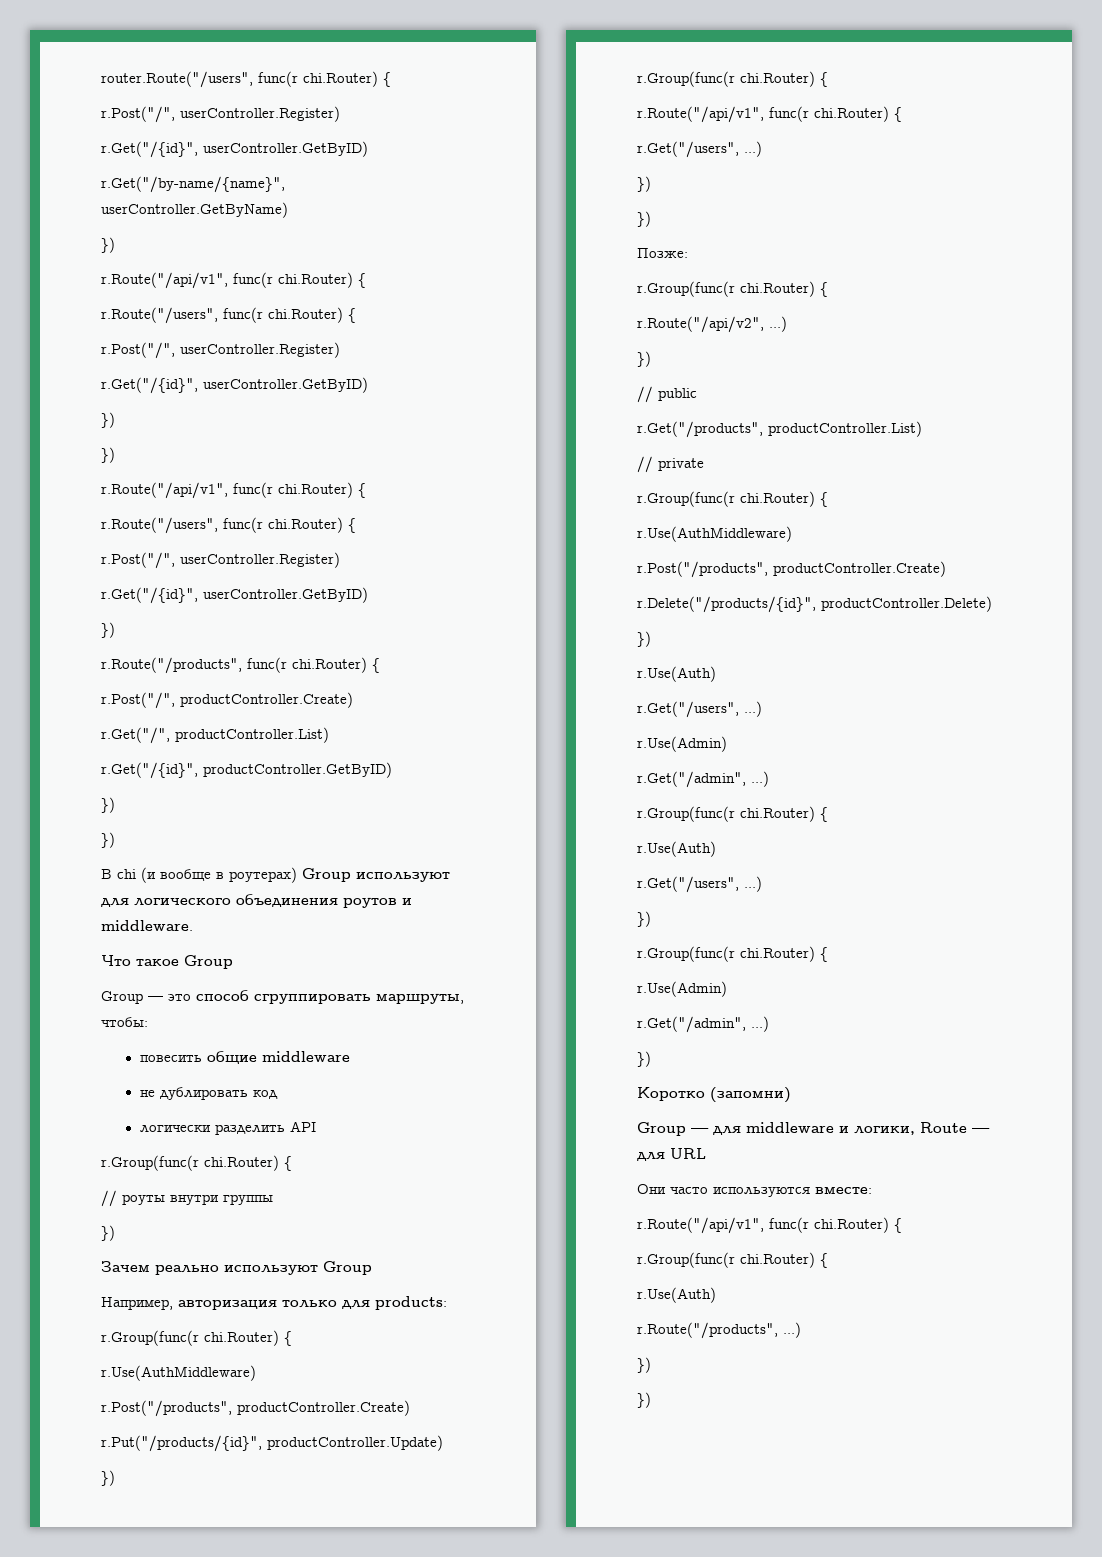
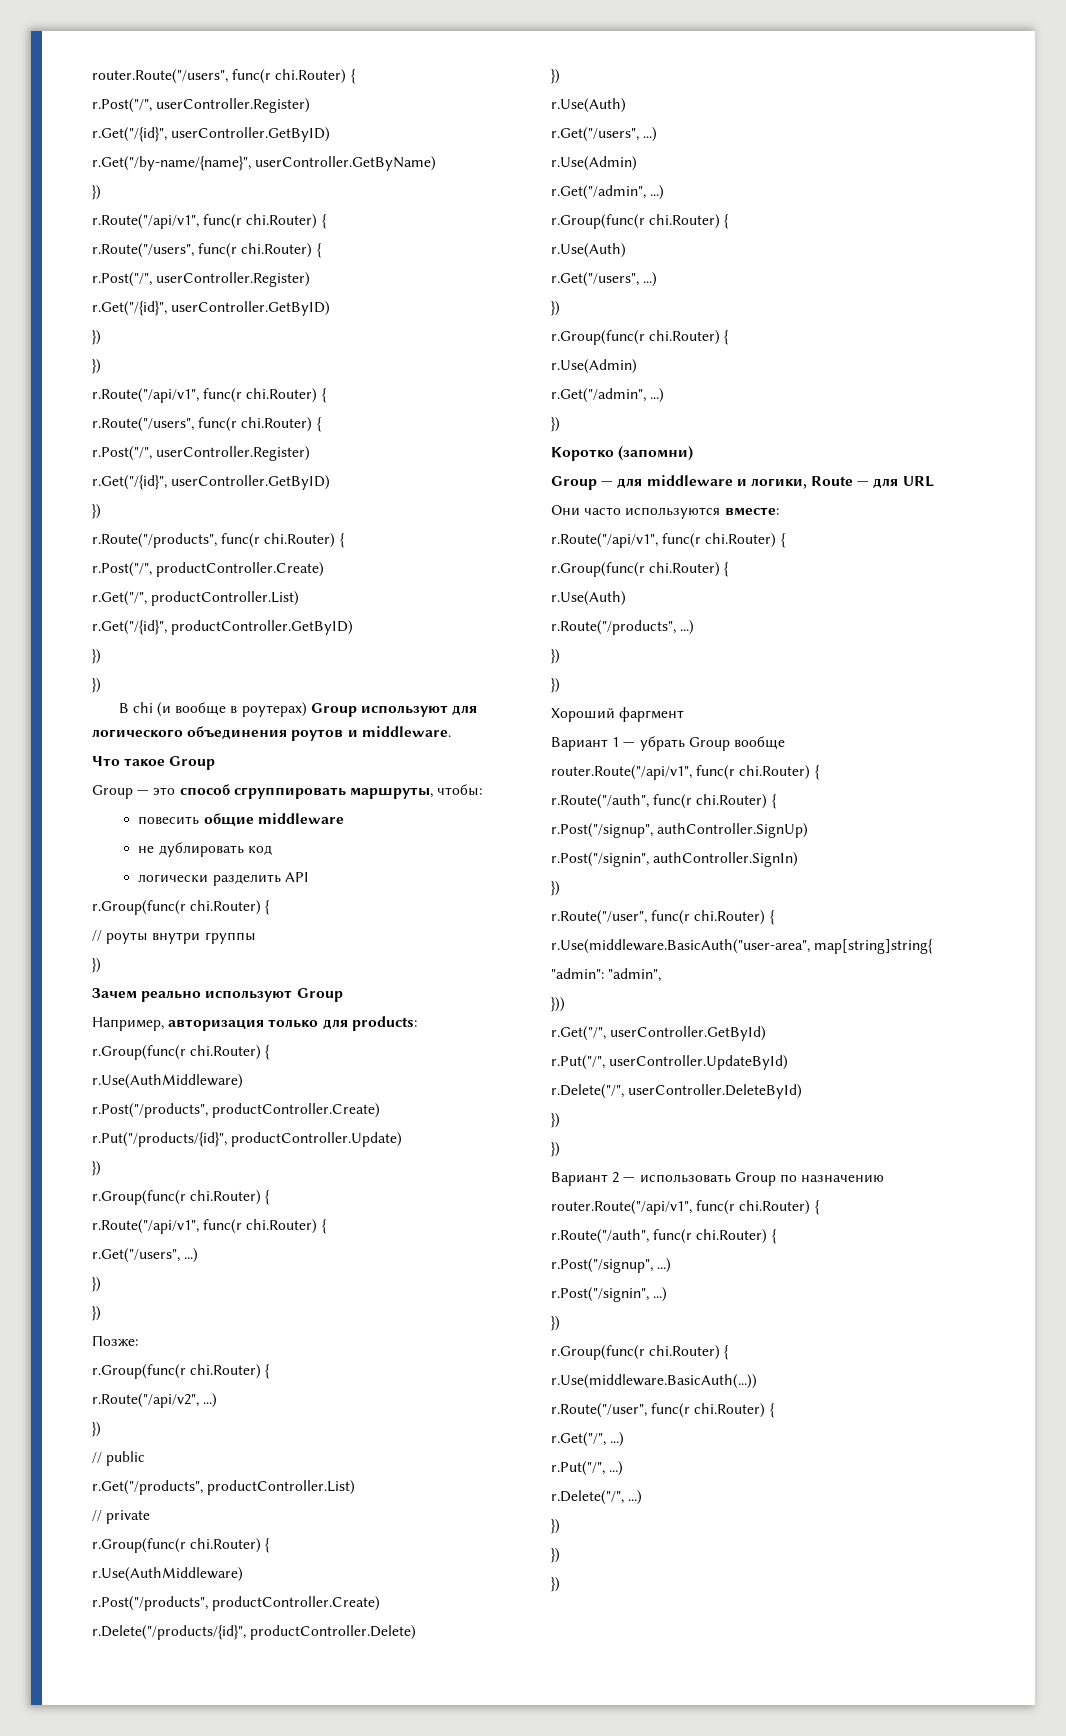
+ Хороший фаргмент
+ Вариант 1 — убрать Group вообще
+ router.Route("/api/v1", func(r chi.Router) {
+ r.Route("/auth", func(r chi.Router) {
+ r.Post("/signup", authController.SignUp)
+ r.Post("/signin", authController.SignIn)
+ })
+ r.Route("/user", func(r chi.Router) {
+ r.Use(middleware.BasicAuth("user-area", map[string]string{
+ "admin": "admin",
+ }))
+ r.Get("/", userController.GetById)
+ r.Put("/", userController.UpdateById)
+ r.Delete("/", userController.DeleteById)
+ })
+ })
+ Вариант 2 — использовать Group по назначению
+ router.Route("/api/v1", func(r chi.Router) {
+ r.Route("/auth", func(r chi.Router) {
+ r.Post("/signup", ...)
+ r.Post("/signin", ...)
+ })
+ r.Group(func(r chi.Router) {
+ r.Use(middleware.BasicAuth(...))
+ r.Route("/user", func(r chi.Router) {
+ r.Get("/", ...)
+ r.Put("/", ...)
+ r.Delete("/", ...)
+ })
+ })
+ })

